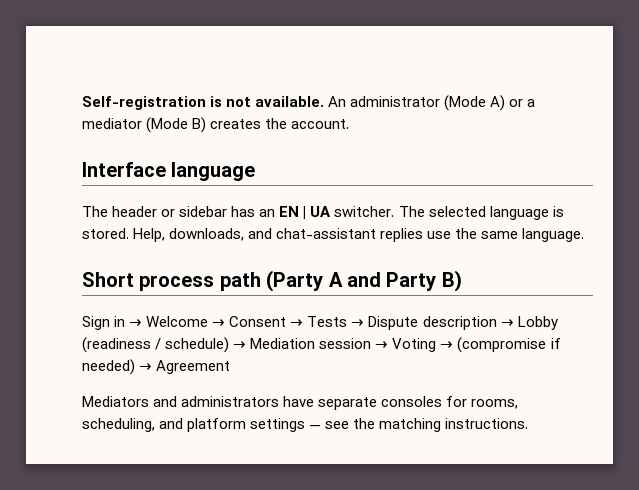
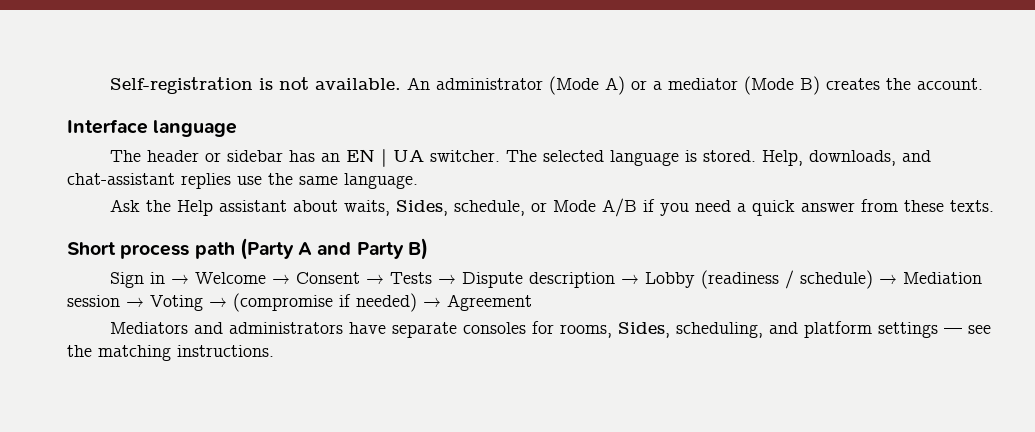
+ Ask the Help assistant about waits, Sides, schedule, or Mode A/B if you need a quick answer from these texts.
- Mediators and administrators have separate consoles for rooms, scheduling, and platform settings — see the matching instructions.
+ Mediators and administrators have separate consoles for rooms, Sides, scheduling, and platform settings — see the matching instructions.

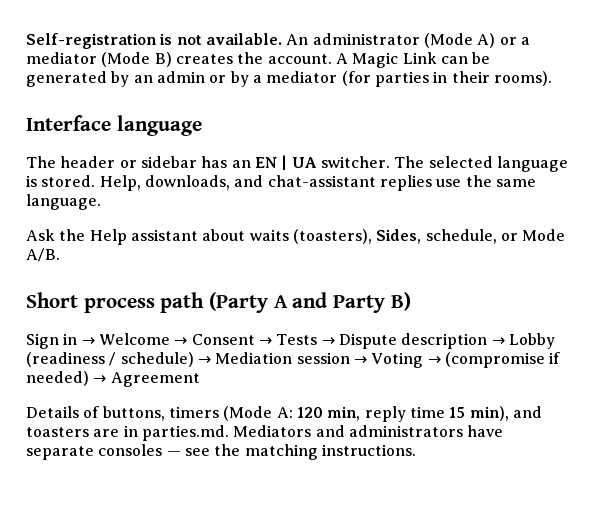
+ A Magic Link can be generated by an admin or by a mediator (for parties in their rooms).
- Ask the Help assistant about waits, Sides, schedule, or Mode A/B if you need a quick answer from these texts.
+ Ask the Help assistant about waits (toasters), Sides, schedule, or Mode A/B.
- Mediators and administrators have separate consoles for rooms, Sides, scheduling, and platform settings — see the matching instructions.
+ Details of buttons, timers (Mode A: 120 min, reply time 15 min), and toasters are in parties.md. Mediators and administrators have separate consoles — see the matching instructions.

